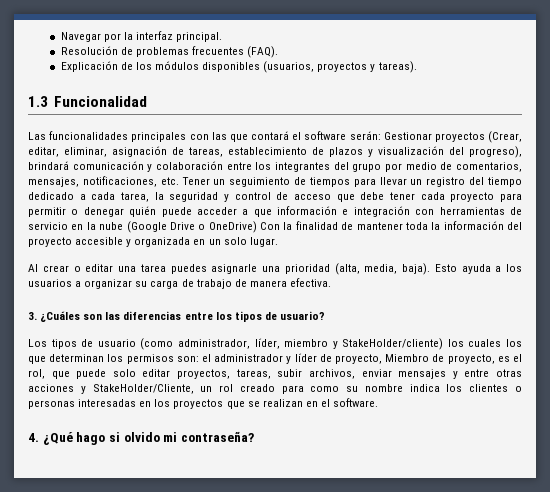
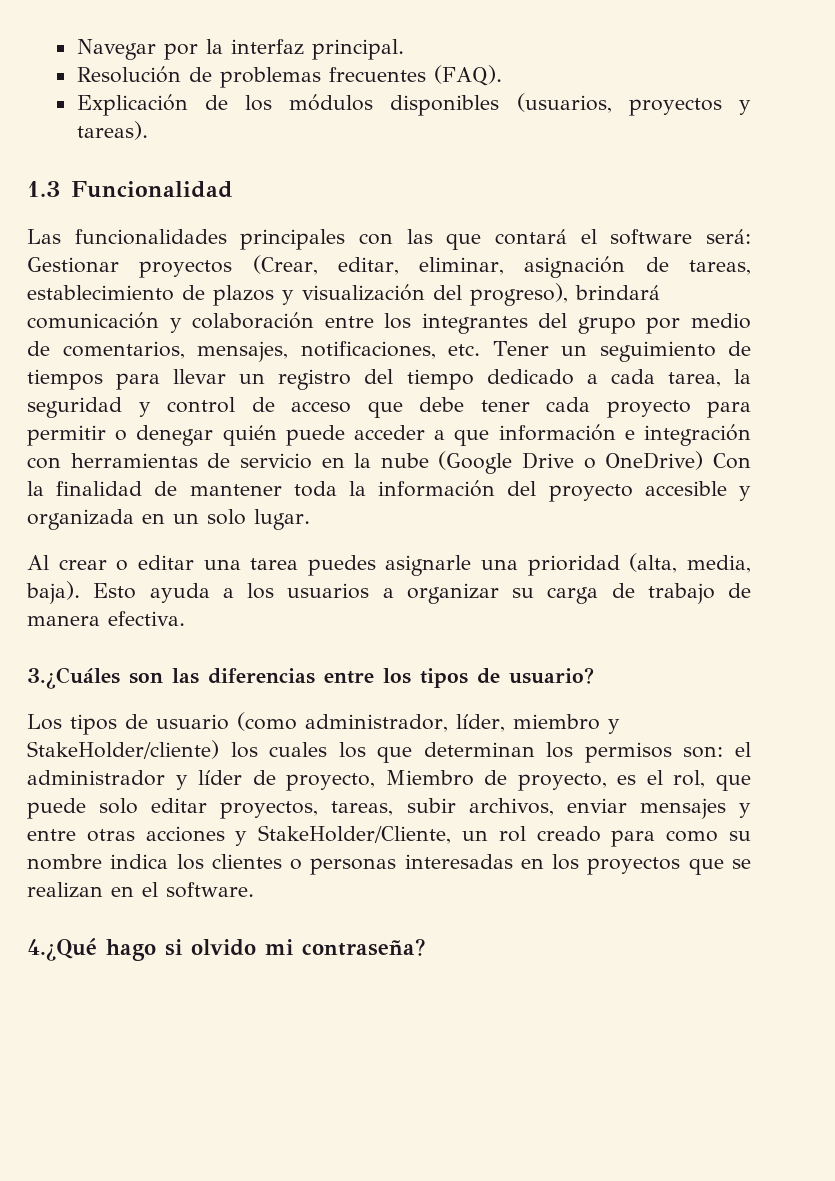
- Las funcionalidades principales con las que contará el software serán:
+ Las funcionalidades principales con las que contará el software será:
- 3. ¿Cuáles son las diferencias entre los tipos de usuario?
+ 3.¿Cuáles son las diferencias entre los tipos de usuario?
- 4. ¿Qué hago si olvido mi contraseña?
+ 4.¿Qué hago si olvido mi contraseña?

